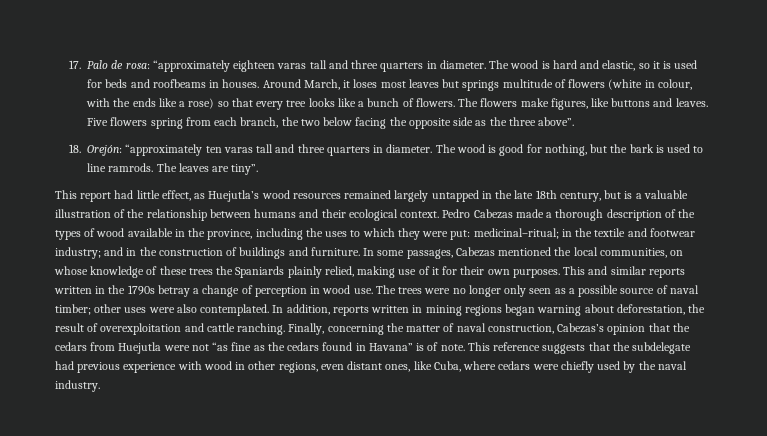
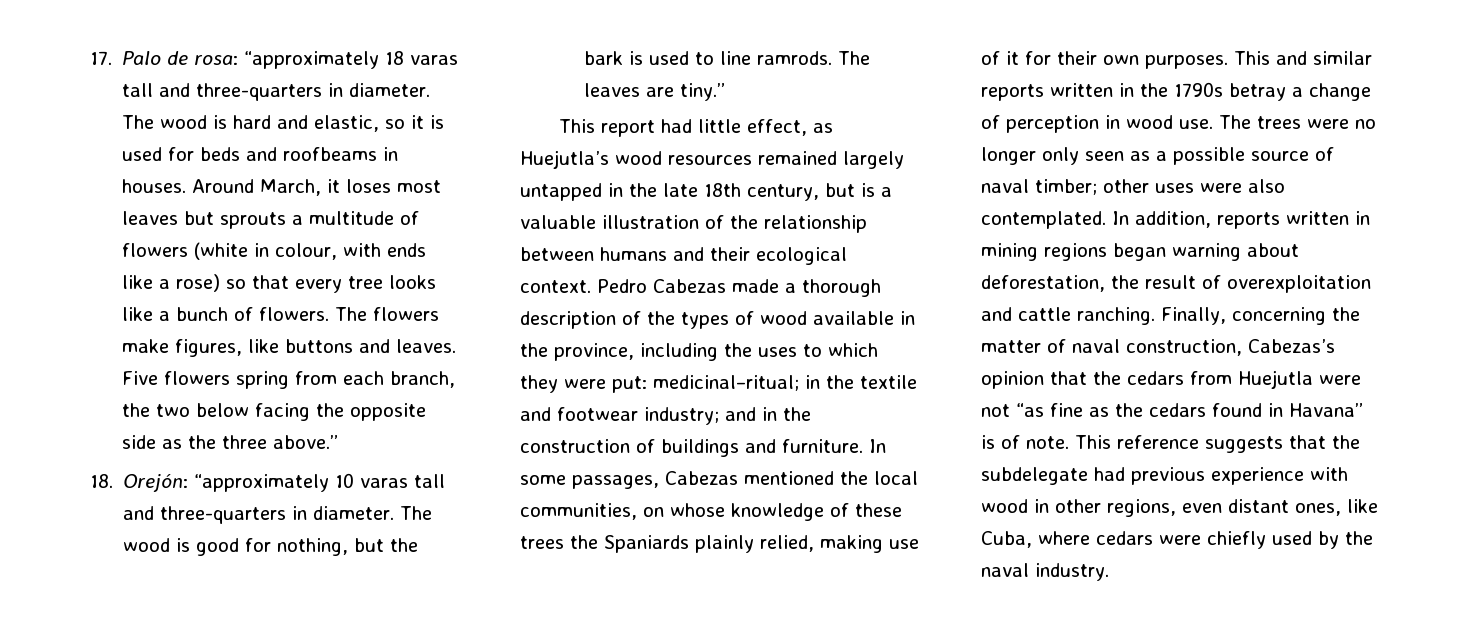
- 17. Palo de rosa: “approximately eighteen varas tall and three quarters in diameter.
+ 17. Palo de rosa: “approximately 18 varas tall and three-quarters in diameter.
- Around March, it loses most leaves but springs multitude of flowers (white in colour, with the ends like a rose) so that every tree looks like a bunch of flowers.
+ Around March, it loses most leaves but sprouts a multitude of flowers (white in colour, with ends like a rose) so that every tree looks like a bunch of flowers.
- Five flowers spring from each branch, the two below facing the opposite side as the three above”.
+ Five flowers spring from each branch, the two below facing the opposite side as the three above.”
- 18. Orejón: “approximately ten varas tall and three quarters in diameter.
+ 18. Orejón: “approximately 10 varas tall and three-quarters in diameter.
- The leaves are tiny”.
+ The leaves are tiny.”

